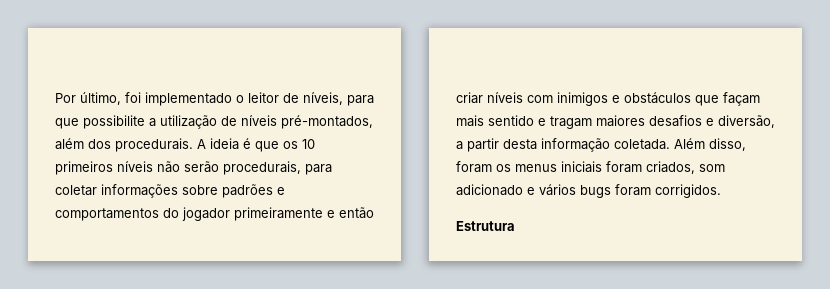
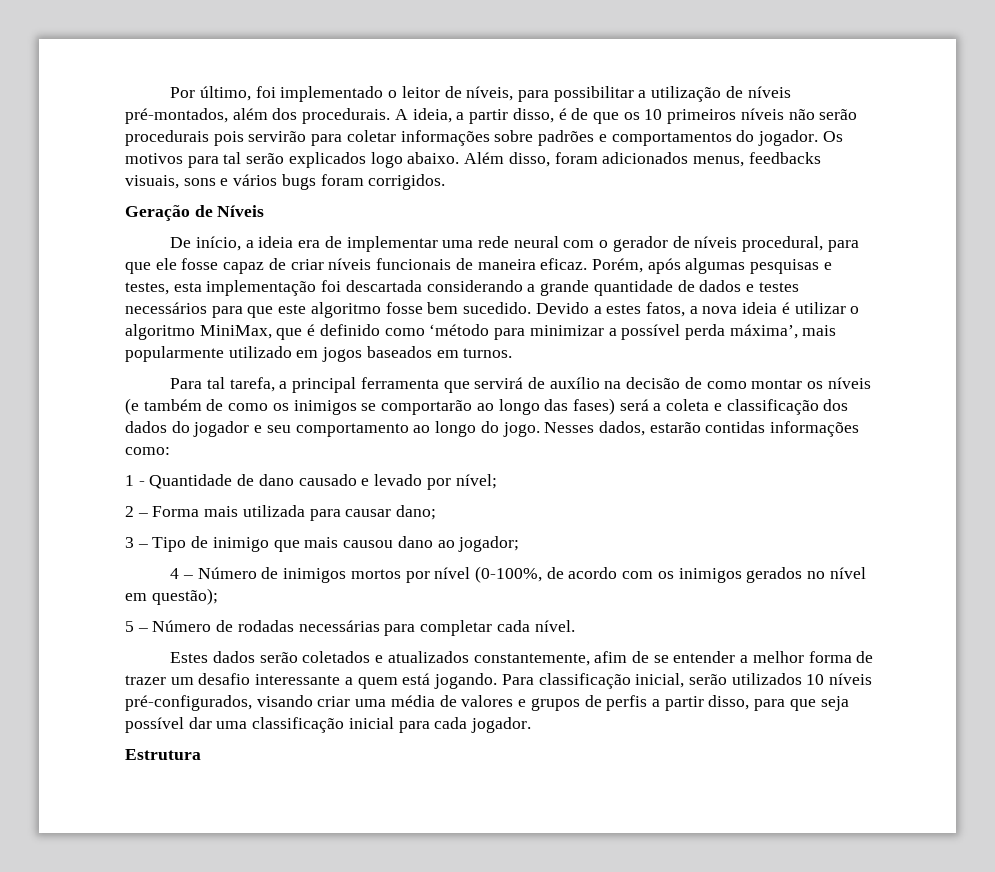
- Por último, foi implementado o leitor de níveis, para que possibilite a utilização de níveis pré-montados, além dos procedurais.
+ Por último, foi implementado o leitor de níveis, para possibilitar a utilização de níveis pré-montados, além dos procedurais.
- A ideia é que os 10 primeiros níveis não serão procedurais, para coletar informações sobre padrões e comportamentos do jogador primeiramente e então criar níveis com inimigos e obstáculos que façam mais sentido e tragam maiores desafios e diversão, a partir desta informação coletada. Além disso, foram os menus iniciais foram criados, som adicionado e vários bugs foram corrigidos.
+ A ideia, a partir disso, é de que os 10 primeiros níveis não serão procedurais pois servirão para coletar informações sobre padrões e comportamentos do jogador. Os motivos para tal serão explicados logo abaixo. Além disso, foram adicionados menus, feedbacks visuais, sons e vários bugs foram corrigidos.
+ Geração de Níveis
+ De início, a ideia era de implementar uma rede neural com o gerador de níveis procedural, para que ele fosse capaz de criar níveis funcionais de maneira eficaz. Porém, após algumas pesquisas e testes, esta implementação foi descartada considerando a grande quantidade de dados e testes necessários para que este algoritmo fosse bem sucedido. Devido a estes fatos, a nova ideia é utilizar o algoritmo MiniMax, que é definido como ‘método para minimizar a possível perda máxima’, mais popularmente utilizado em jogos baseados em turnos.
+ Para tal tarefa, a principal ferramenta que servirá de auxílio na decisão de como montar os níveis (e também de como os inimigos se comportarão ao longo das fases) será a coleta e classificação dos dados do jogador e seu comportamento ao longo do jogo. Nesses dados, estarão contidas informações como:
+ 1 - Quantidade de dano causado e levado por nível;
+ 2 – Forma mais utilizada para causar dano;
+ 3 – Tipo de inimigo que mais causou dano ao jogador;
+ 4 – Número de inimigos mortos por nível (0-100%, de acordo com os inimigos gerados no nível em questão);
+ 5 – Número de rodadas necessárias para completar cada nível.
+ Estes dados serão coletados e atualizados constantemente, afim de se entender a melhor forma de trazer um desafio interessante a quem está jogando. Para classificação inicial, serão utilizados 10 níveis pré-configurados, visando criar uma média de valores e grupos de perfis a partir disso, para que seja possível dar uma classificação inicial para cada jogador.

